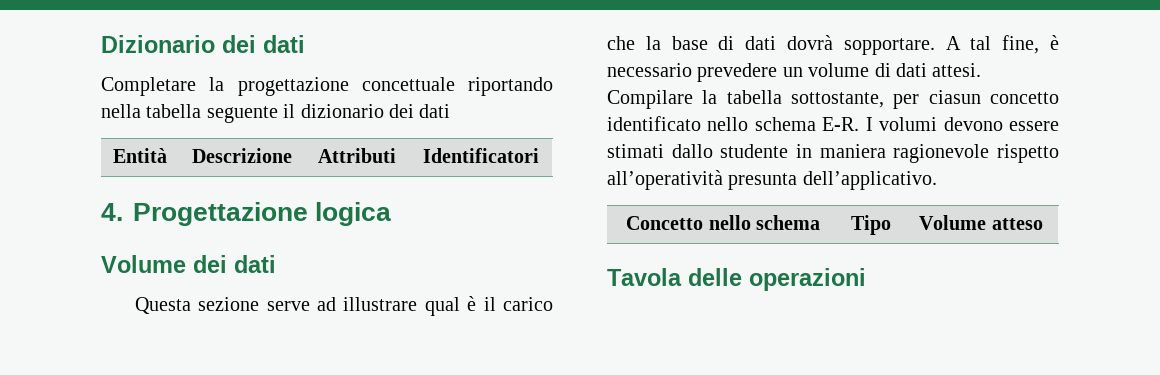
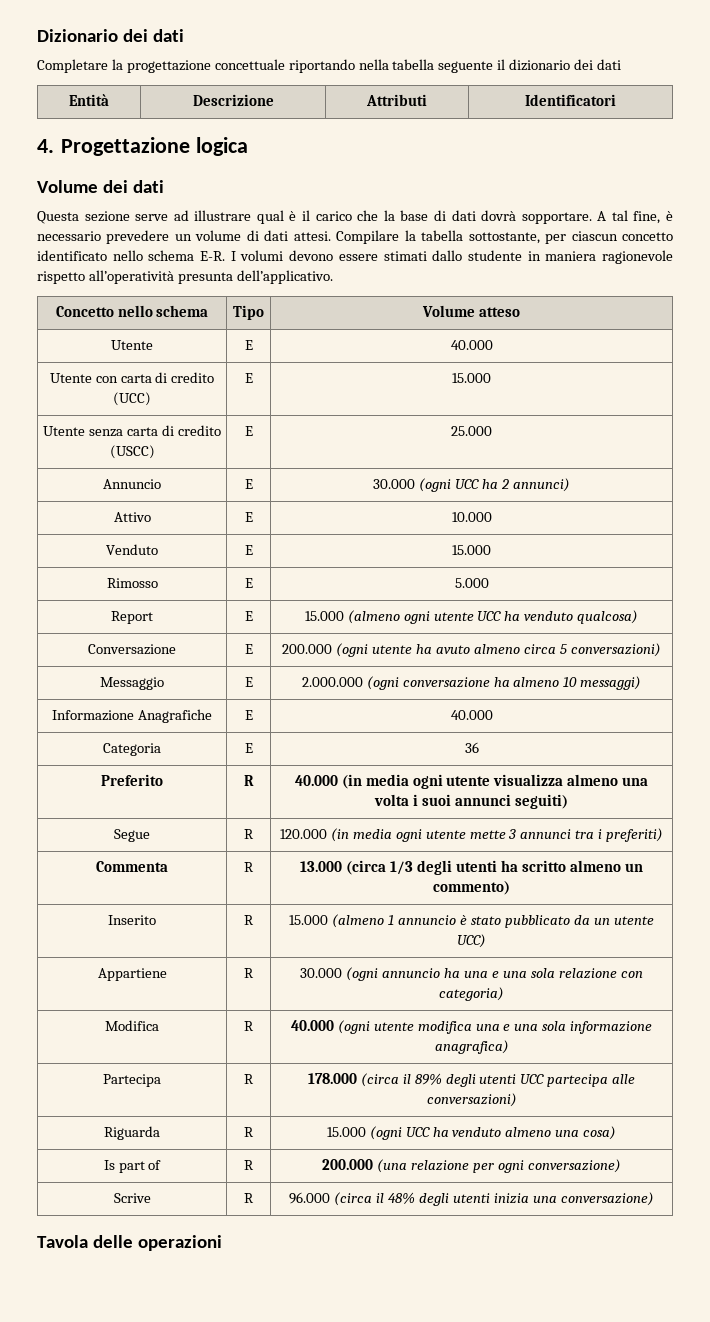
- Compilare la tabella sottostante, per ciasun concetto identificato nello schema E-R. I volumi devono essere stimati dallo studente in maniera ragionevole rispetto all’operatività presunta dell’applicativo.
+ Compilare la tabella sottostante, per ciascun concetto identificato nello schema E-R. I volumi devono essere stimati dallo studente in maniera ragionevole rispetto all’operatività presunta dell’applicativo.
+ Utente | E | 40.000
+ Utente con carta di credito (UCC) | E | 15.000
+ Utente senza carta di credito (USCC) | E | 25.000
+ Annuncio | E | 30.000 (ogni UCC ha 2 annunci)
+ Attivo | E | 10.000
+ Venduto | E | 15.000
+ Rimosso | E | 5.000
+ Report | E | 15.000 (almeno ogni utente UCC ha venduto qualcosa)
+ Conversazione | E | 200.000 (ogni utente ha avuto almeno circa 5 conversazioni)
+ Messaggio | E | 2.000.000 (ogni conversazione ha almeno 10 messaggi)
+ Informazione Anagrafiche | E | 40.000
+ Categoria | E | 36
+ Preferito | R | 40.000 (in media ogni utente visualizza almeno una volta i suoi annunci seguiti)
+ Segue | R | 120.000 (in media ogni utente mette 3 annunci tra i preferiti)
+ Commenta | R | 13.000 (circa 1/3 degli utenti ha scritto almeno un commento)
+ Inserito | R | 15.000 (almeno 1 annuncio è stato pubblicato da un utente UCC)
+ Appartiene | R | 30.000 (ogni annuncio ha una e una sola relazione con categoria)
+ Modifica | R | 40.000 (ogni utente modifica una e una sola informazione anagrafica)
+ Partecipa | R | 178.000 (circa il 89% degli utenti UCC partecipa alle conversazioni)
+ Riguarda | R | 15.000 (ogni UCC ha venduto almeno una cosa)
+ Is part of | R | 200.000 (una relazione per ogni conversazione)
+ Scrive | R | 96.000 (circa il 48% degli utenti inizia una conversazione)

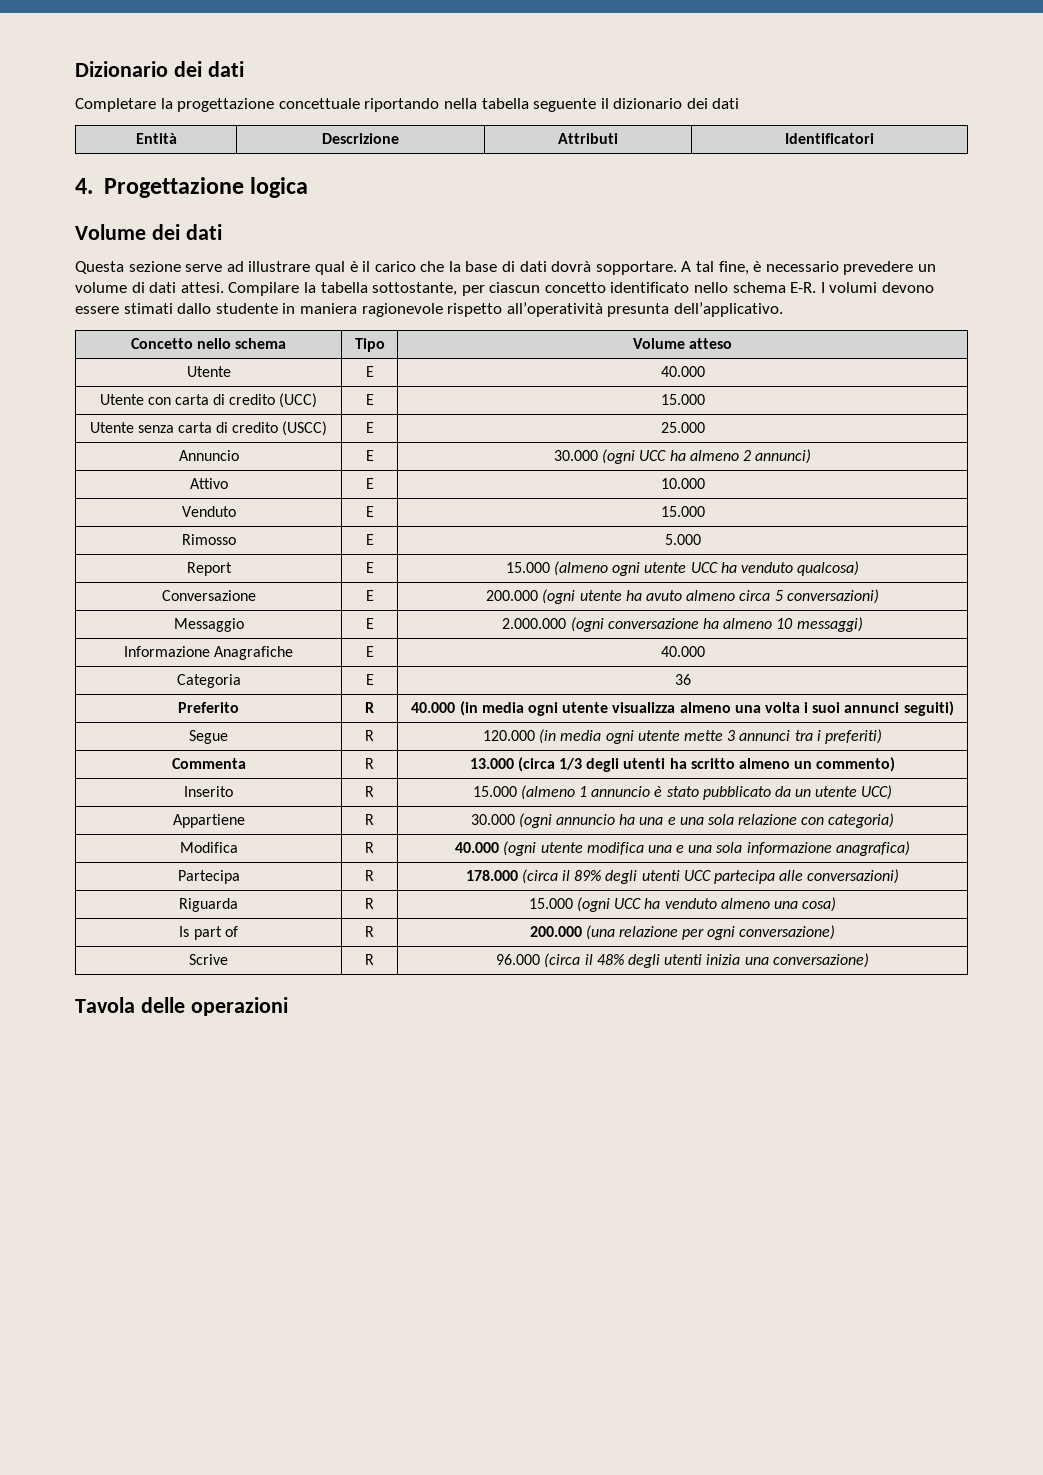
- Annuncio | E | 30.000 (ogni UCC ha 2 annunci)
+ Annuncio | E | 30.000 (ogni UCC ha almeno 2 annunci)

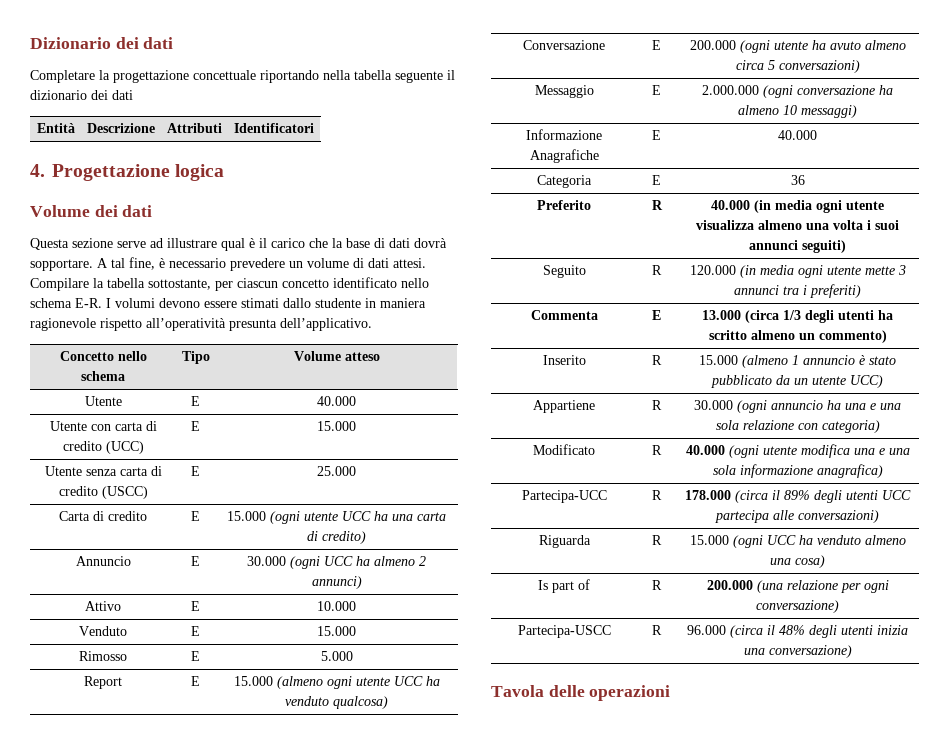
+ Carta di credito | E | 15.000 (ogni utente UCC ha una carta di credito)
- Segue | R | 120.000 (in media ogni utente mette 3 annunci tra i preferiti)
+ Seguito | R | 120.000 (in media ogni utente mette 3 annunci tra i preferiti)
- Commenta | R | 13.000 (circa 1/3 degli utenti ha scritto almeno un commento)
+ Commenta | E | 13.000 (circa 1/3 degli utenti ha scritto almeno un commento)
- Modifica | R | 40.000 (ogni utente modifica una e una sola informazione anagrafica)
+ Modificato | R | 40.000 (ogni utente modifica una e una sola informazione anagrafica)
- Partecipa | R | 178.000 (circa il 89% degli utenti UCC partecipa alle conversazioni)
+ Partecipa-UCC | R | 178.000 (circa il 89% degli utenti UCC partecipa alle conversazioni)
- Scrive | R | 96.000 (circa il 48% degli utenti inizia una conversazione)
+ Partecipa-USCC | R | 96.000 (circa il 48% degli utenti inizia una conversazione)

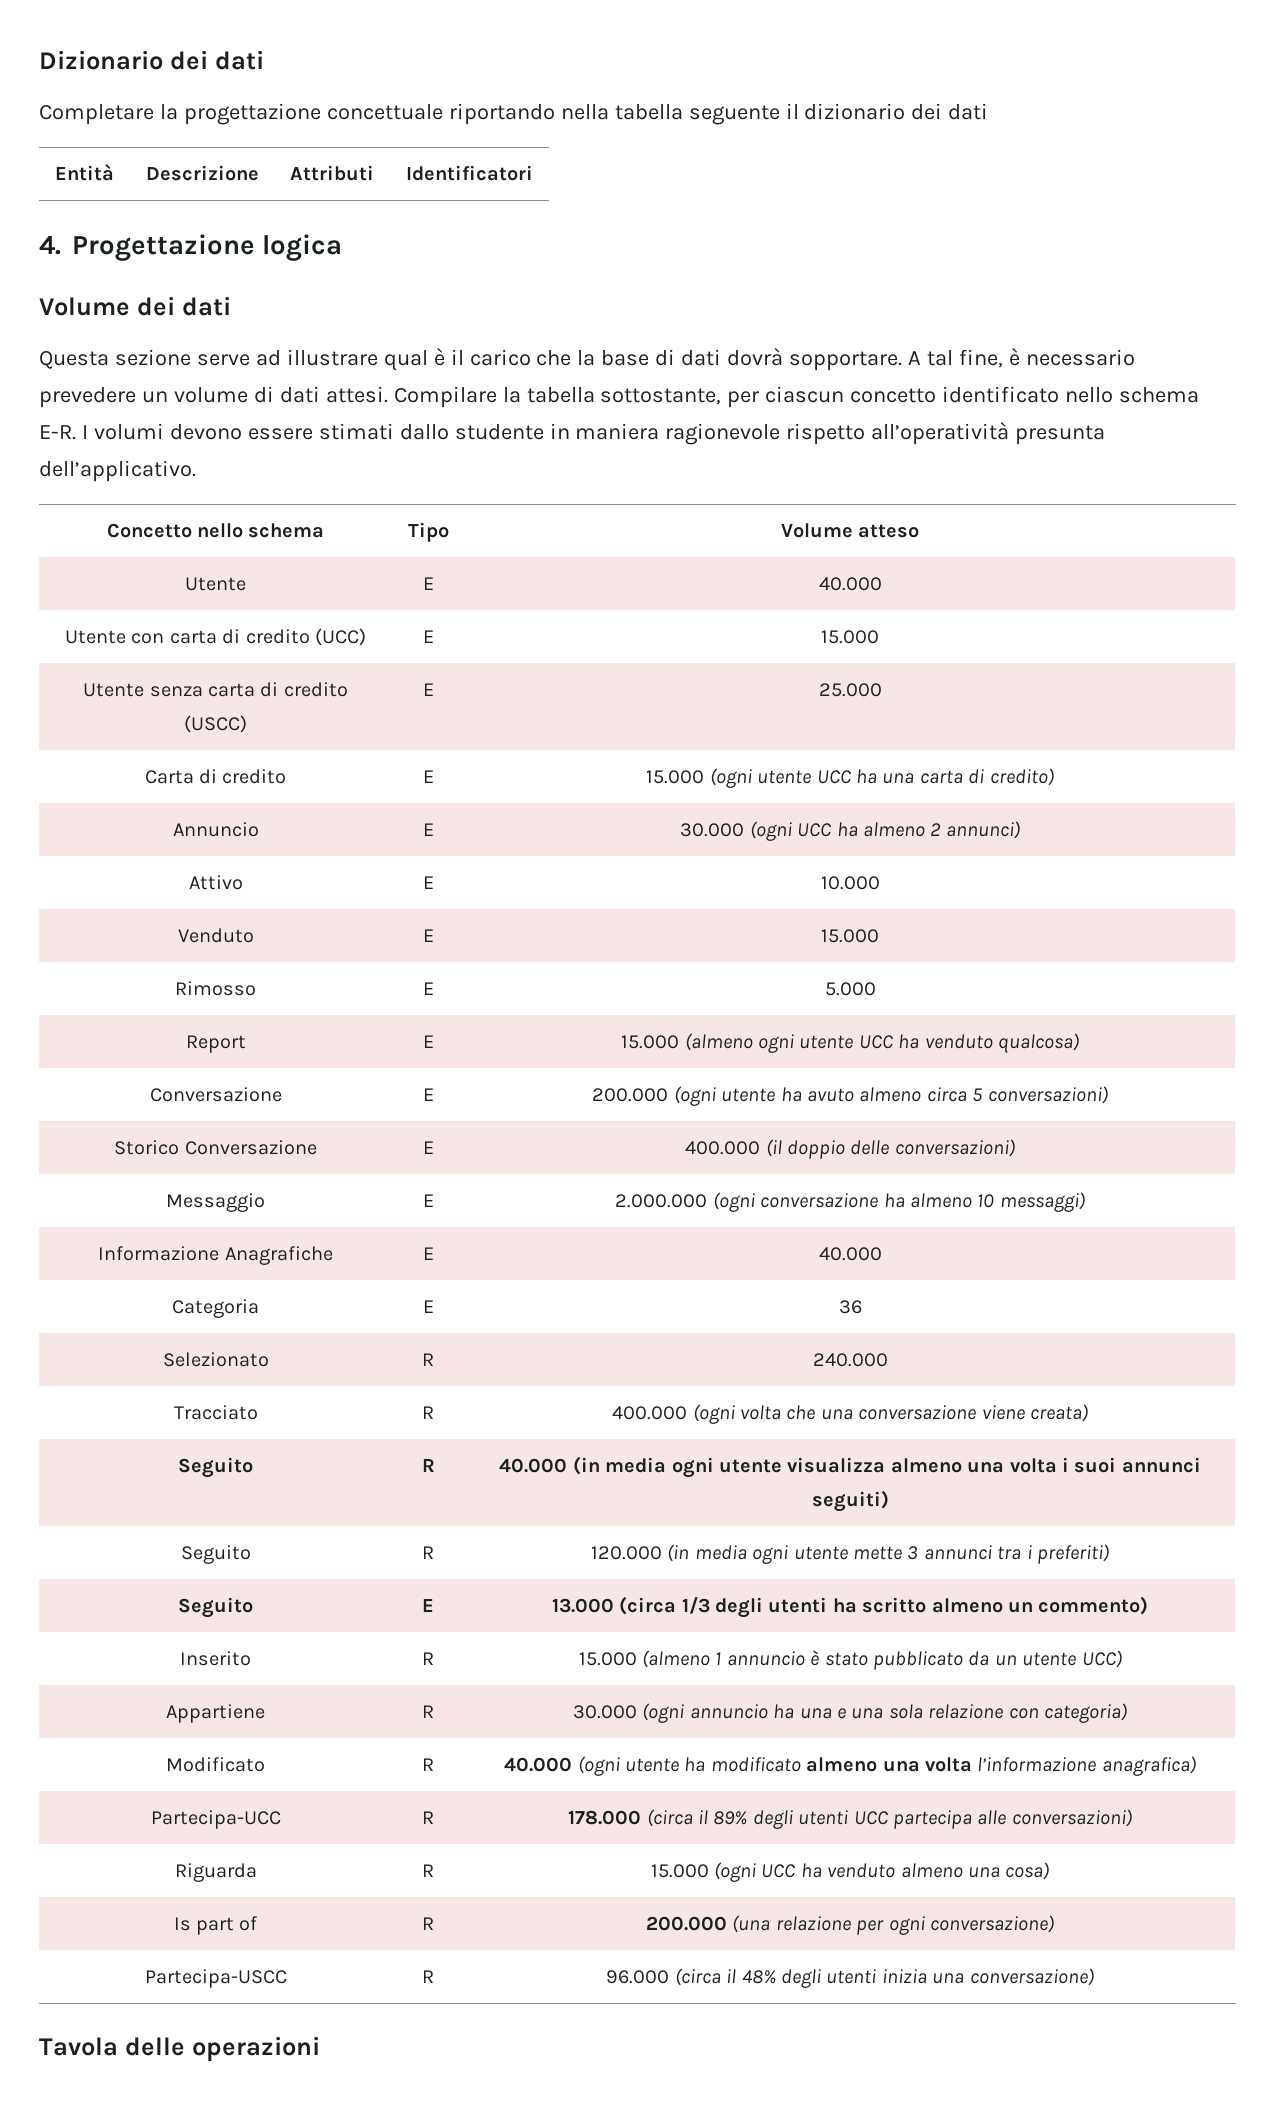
+ Storico Conversazione | E | 400.000 (il doppio delle conversazioni)
- Preferito | R | 40.000 (in media ogni utente visualizza almeno una volta i suoi annunci seguiti)
+ Selezionato | R | 240.000
+ Tracciato | R | 400.000 (ogni volta che una conversazione viene creata)
+ Seguito | R | 40.000 (in media ogni utente visualizza almeno una volta i suoi annunci seguiti)
- Commenta | E | 13.000 (circa 1/3 degli utenti ha scritto almeno un commento)
+ Seguito | E | 13.000 (circa 1/3 degli utenti ha scritto almeno un commento)
- Modificato | R | 40.000 (ogni utente modifica una e una sola informazione anagrafica)
+ Modificato | R | 40.000 (ogni utente ha modificato almeno una volta l’informazione anagrafica)

